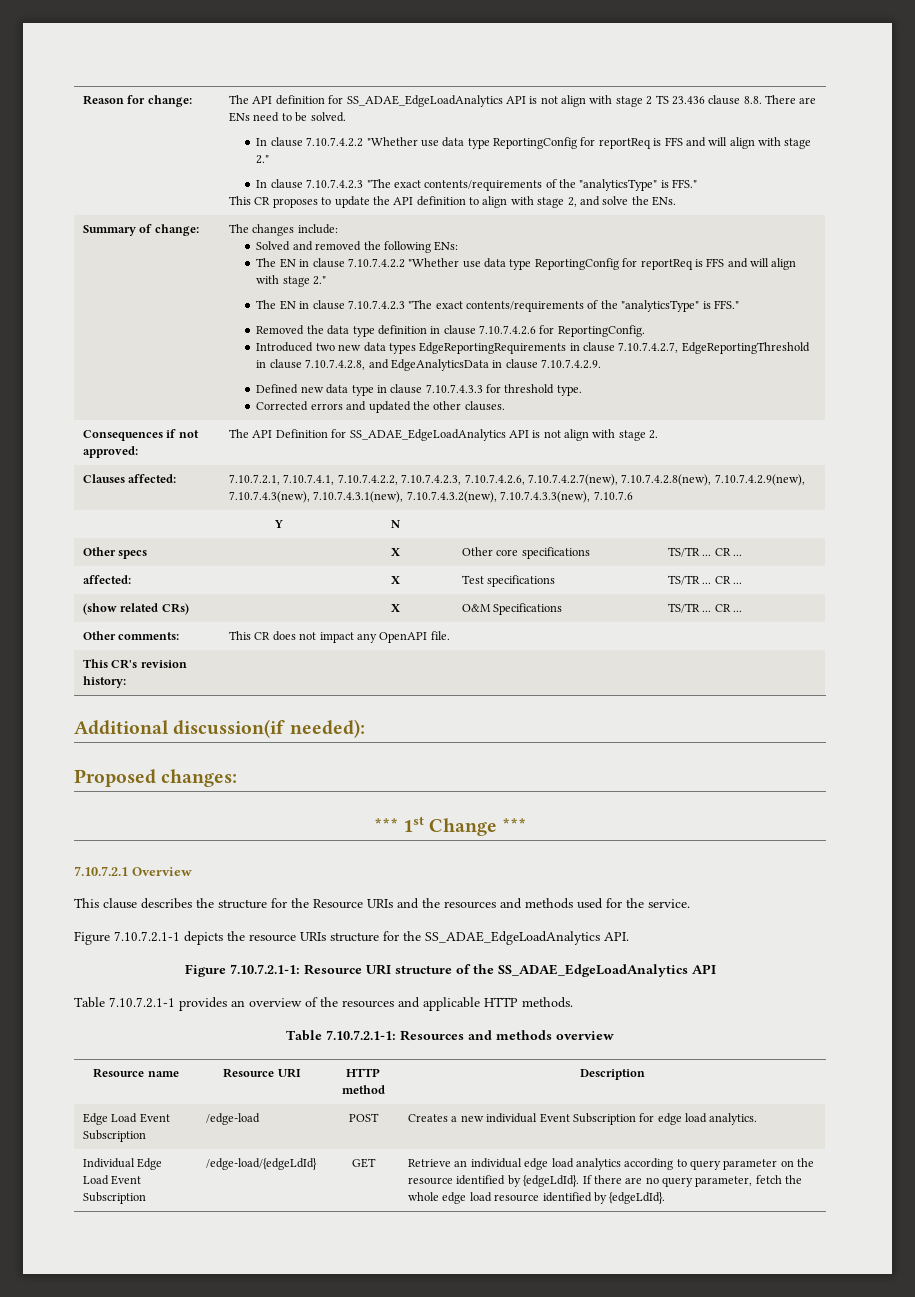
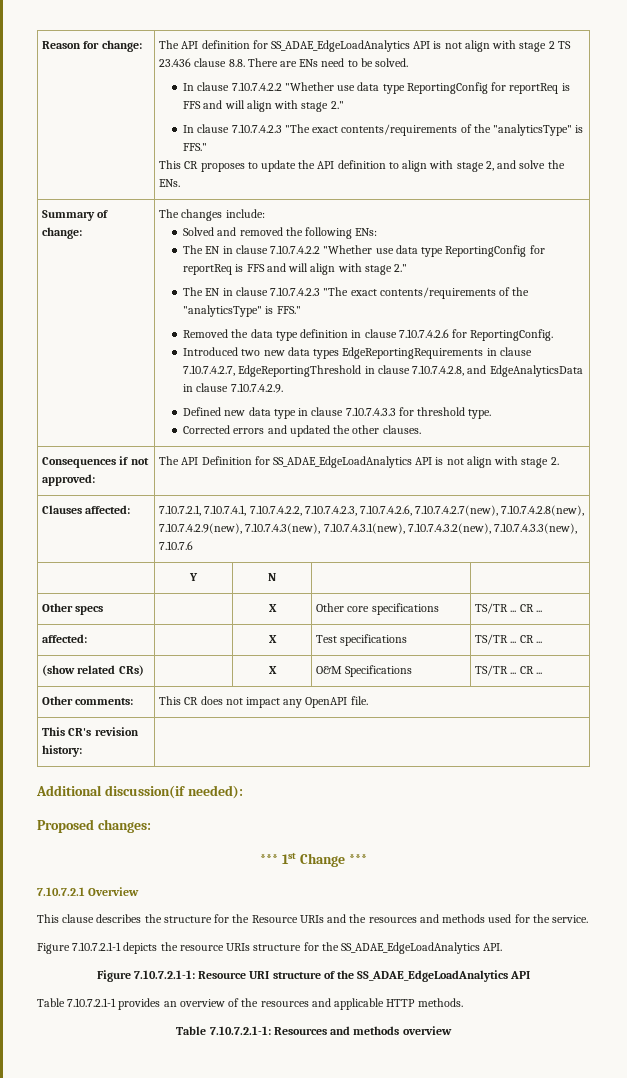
- Resource name | Resource URI | HTTP method | Description
- Edge Load Event Subscription | /edge-load | POST | Creates a new individual Event Subscription for edge load analytics.
- Individual Edge Load Event Subscription | /edge-load/{edgeLdId} | GET | Retrieve an individual edge load analytics according to query parameter on the resource identified by {edgeLdId}. If there are no query parameter, fetch the whole edge load resource identified by {edgeLdId}.

